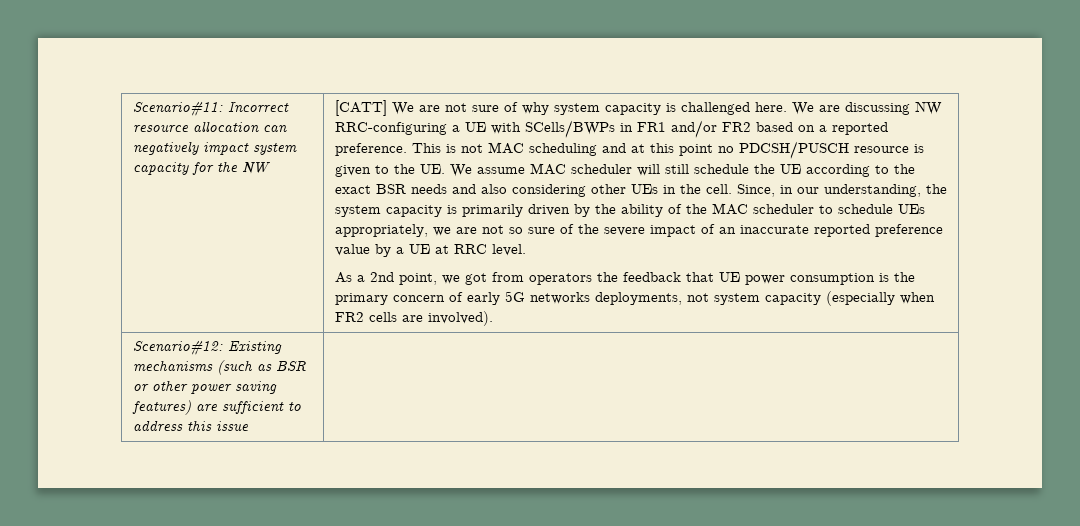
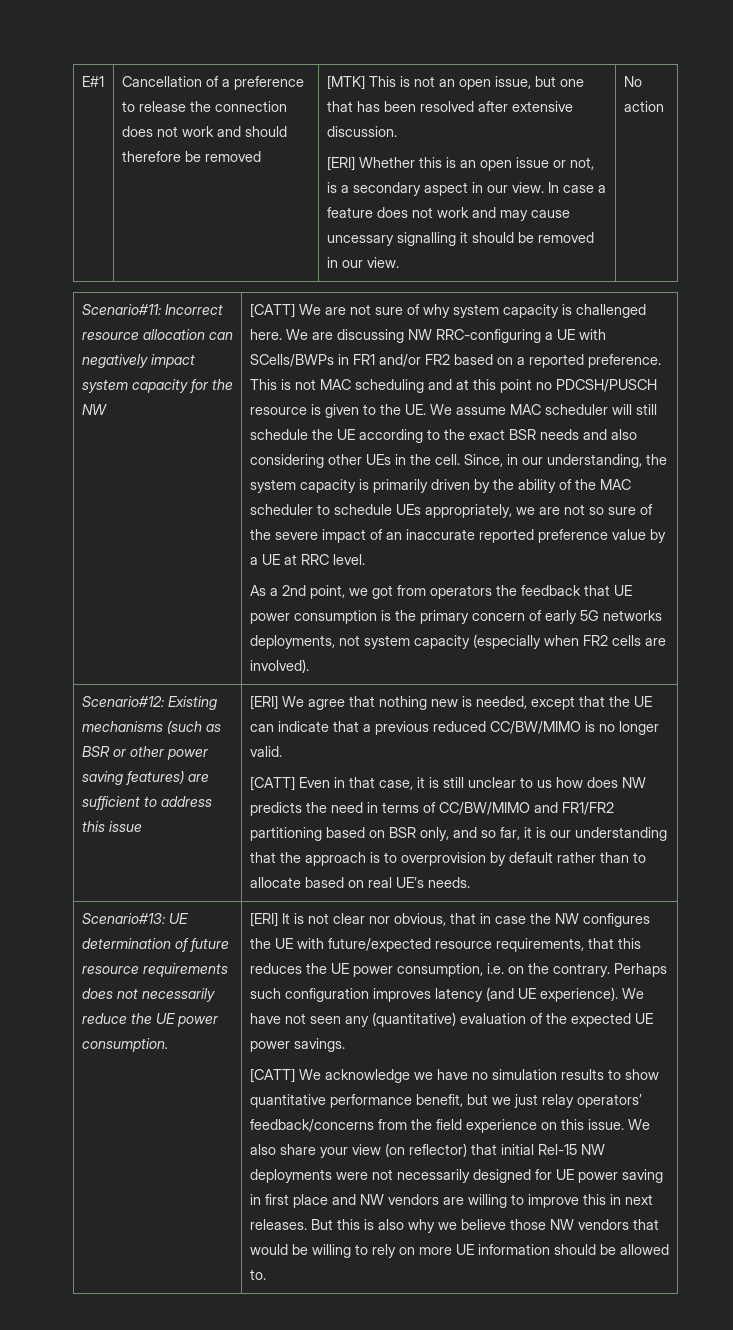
+ E#1 | Cancellation of a preference to release the connection does not work and should therefore be removed | [MTK] This is not an open issue, but one that has been resolved after extensive discussion.
+ [ERI] Whether this is an open issue or not, is a secondary aspect in our view. In case a feature does not work and may cause uncessary signalling it should be removed in our view. | No action
+ [ERI] We agree that nothing new is needed, except that the UE can indicate that a previous reduced CC/BW/MIMO is no longer valid.
+ [CATT] Even in that case, it is still unclear to us how does NW predicts the need in terms of CC/BW/MIMO and FR1/FR2 partitioning based on BSR only, and so far, it is our understanding that the approach is to overprovision by default rather than to allocate based on real UE’s needs.
+ Scenario#13: UE determination of future resource requirements does not necessarily reduce the UE power consumption. | [ERI] It is not clear nor obvious, that in case the NW configures the UE with future/expected resource requirements, that this reduces the UE power consumption, i.e. on the contrary. Perhaps such configuration improves latency (and UE experience). We have not seen any (quantitative) evaluation of the expected UE power savings.
+ [CATT] We acknowledge we have no simulation results to show quantitative performance benefit, but we just relay operators’ feedback/concerns from the field experience on this issue. We also share your view (on reflector) that initial Rel-15 NW deployments were not necessarily designed for UE power saving in first place and NW vendors are willing to improve this in next releases. But this is also why we believe those NW vendors that would be willing to rely on more UE information should be allowed to.

